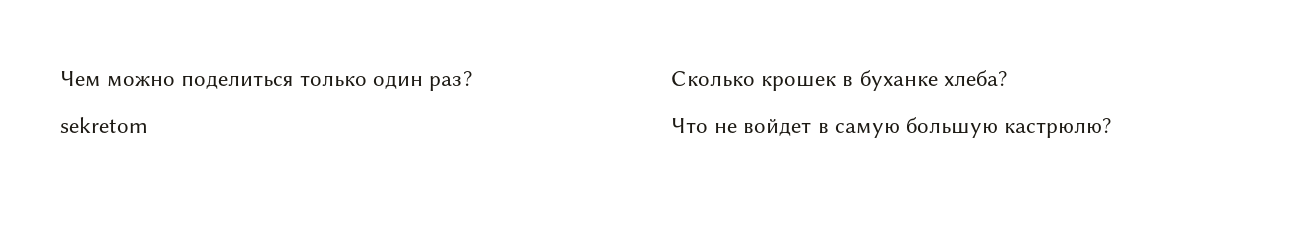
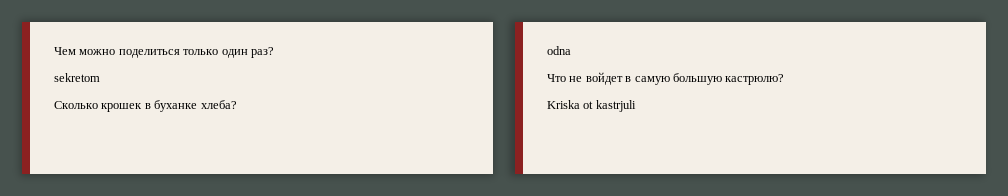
+ odna
+ Kriska ot kastrjuli

